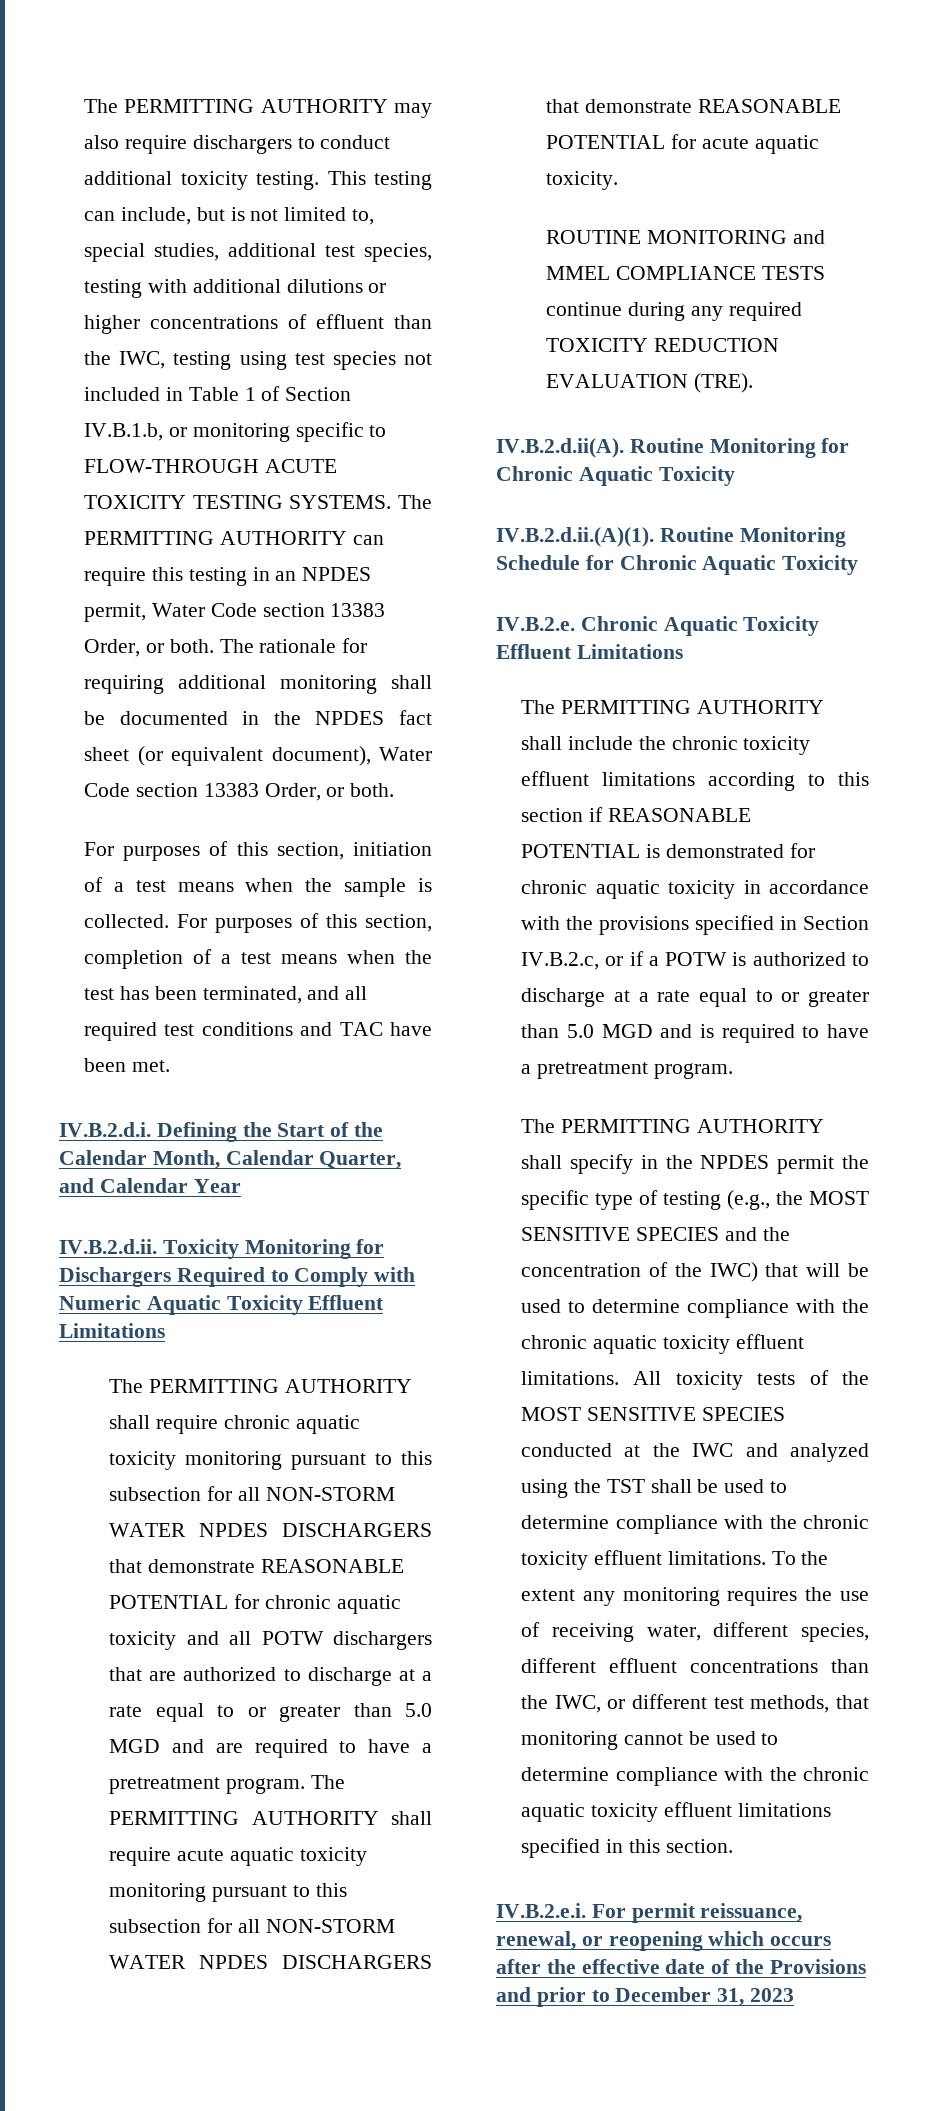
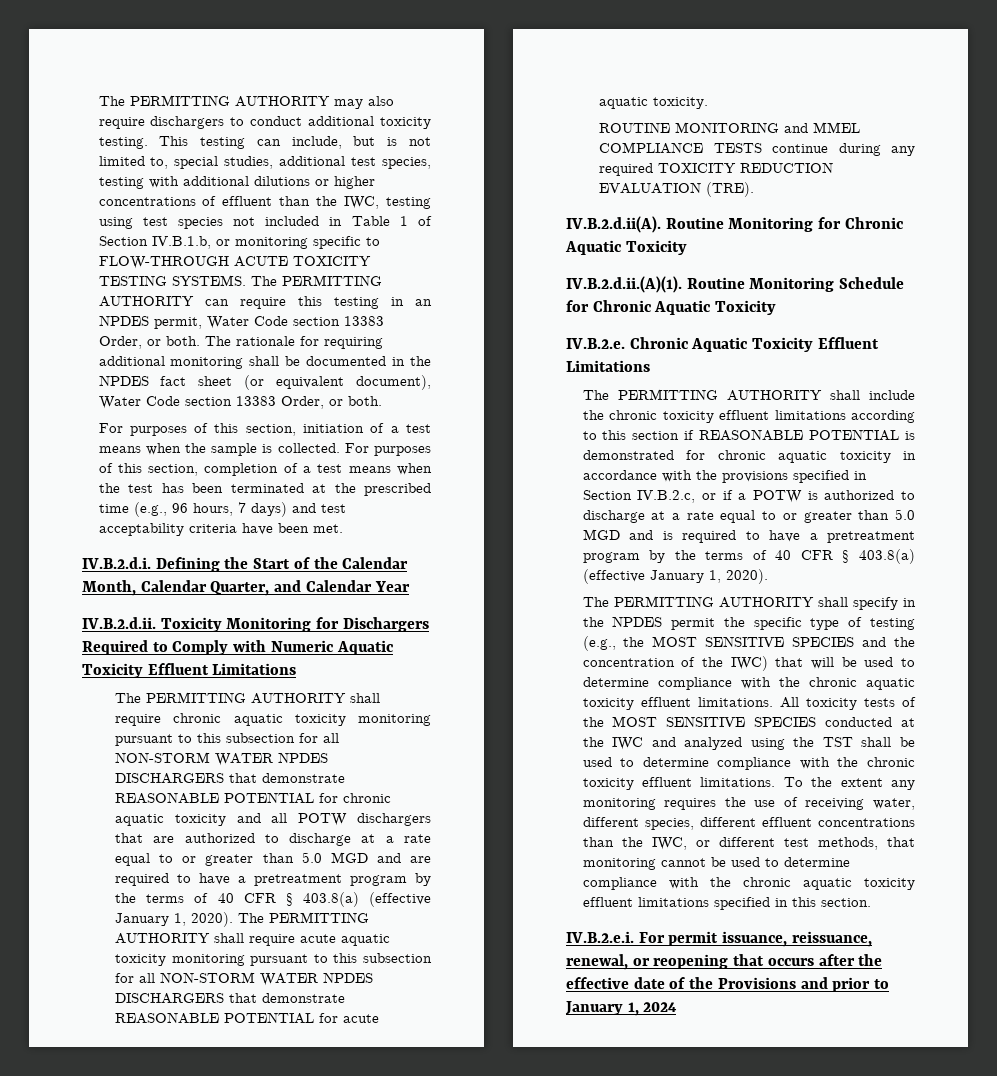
- For purposes of this section, completion of a test means when the test has been terminated, and all required test conditions and TAC have been met.
+ For purposes of this section, completion of a test means when the test has been terminated at the prescribed time (e.g., 96 hours, 7 days) and test acceptability criteria have been met.
- The PERMITTING AUTHORITY shall require chronic aquatic toxicity monitoring pursuant to this subsection for all NON-STORM WATER NPDES DISCHARGERS that demonstrate REASONABLE POTENTIAL for chronic aquatic toxicity and all POTW dischargers that are authorized to discharge at a rate equal to or greater than 5.0 MGD and are required to have a pretreatment program.
+ The PERMITTING AUTHORITY shall require chronic aquatic toxicity monitoring pursuant to this subsection for all NON-STORM WATER NPDES DISCHARGERS that demonstrate REASONABLE POTENTIAL for chronic aquatic toxicity and all POTW dischargers that are authorized to discharge at a rate equal to or greater than 5.0 MGD and are required to have a pretreatment program by the terms of 40 CFR § 403.8(a) (effective January 1, 2020).
- The PERMITTING AUTHORITY shall include the chronic toxicity effluent limitations according to this section if REASONABLE POTENTIAL is demonstrated for chronic aquatic toxicity in accordance with the provisions specified in Section IV.B.2.c, or if a POTW is authorized to discharge at a rate equal to or greater than 5.0 MGD and is required to have a pretreatment program.
+ The PERMITTING AUTHORITY shall include the chronic toxicity effluent limitations according to this section if REASONABLE POTENTIAL is demonstrated for chronic aquatic toxicity in accordance with the provisions specified in Section IV.B.2.c, or if a POTW is authorized to discharge at a rate equal to or greater than 5.0 MGD and is required to have a pretreatment program by the terms of 40 CFR § 403.8(a) (effective January 1, 2020).
- IV.B.2.e.i. For permit reissuance, renewal, or reopening which occurs after the effective date of the Provisions and prior to December 31, 2023
+ IV.B.2.e.i. For permit issuance, reissuance, renewal, or reopening that occurs after the effective date of the Provisions and prior to January 1, 2024

